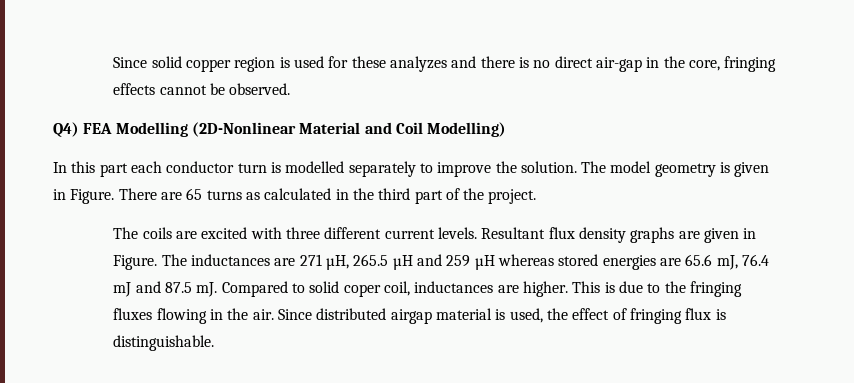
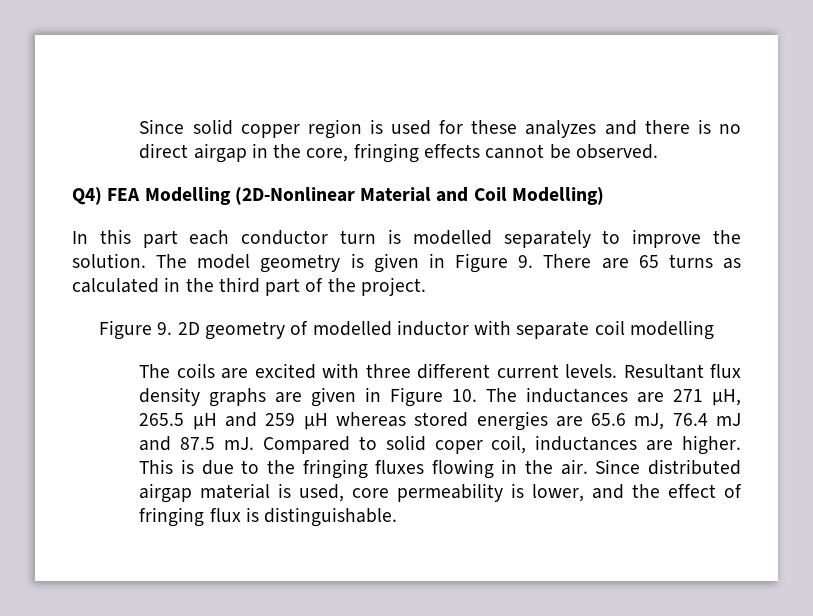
- Since solid copper region is used for these analyzes and there is no direct air-gap in the core, fringing effects cannot be observed.
+ Since solid copper region is used for these analyzes and there is no direct airgap in the core, fringing effects cannot be observed.
- The model geometry is given in Figure. There are 65 turns as calculated in the third part of the project.
+ The model geometry is given in Figure 9. There are 65 turns as calculated in the third part of the project.
+ Figure 9. 2D geometry of modelled inductor with separate coil modelling
- Resultant flux density graphs are given in Figure. The inductances are 271 µH, 265.5 µH and 259 µH whereas stored energies are 65.6 mJ, 76.4 mJ and 87.5 mJ.
+ Resultant flux density graphs are given in Figure 10. The inductances are 271 µH, 265.5 µH and 259 µH whereas stored energies are 65.6 mJ, 76.4 mJ and 87.5 mJ.
- Since distributed airgap material is used, the effect of fringing flux is distinguishable.
+ Since distributed airgap material is used, core permeability is lower, and the effect of fringing flux is distinguishable.

